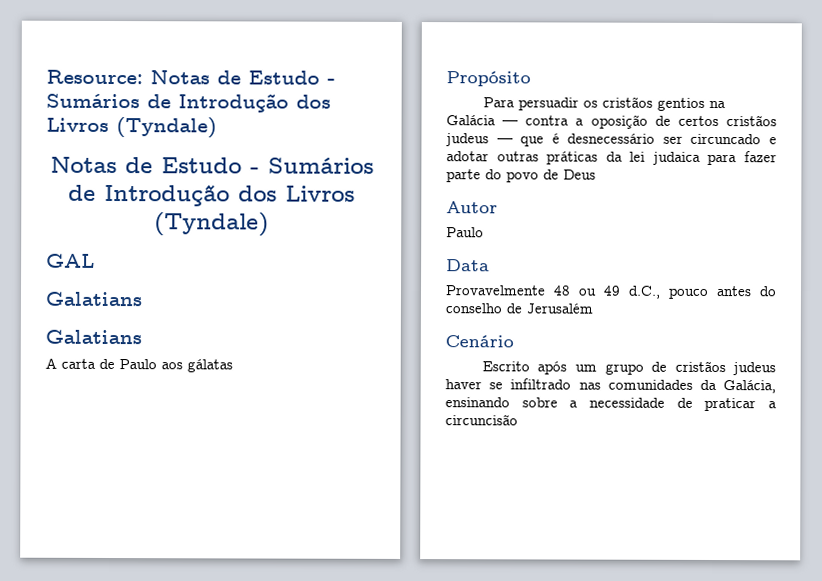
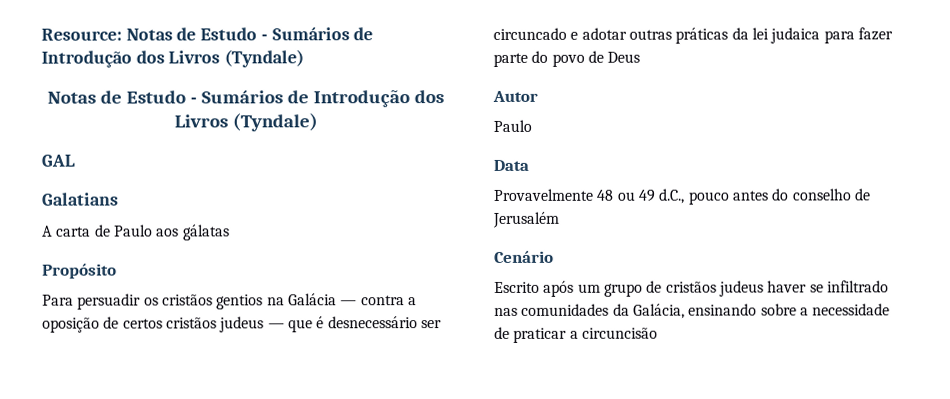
  GAL
- Galatians

